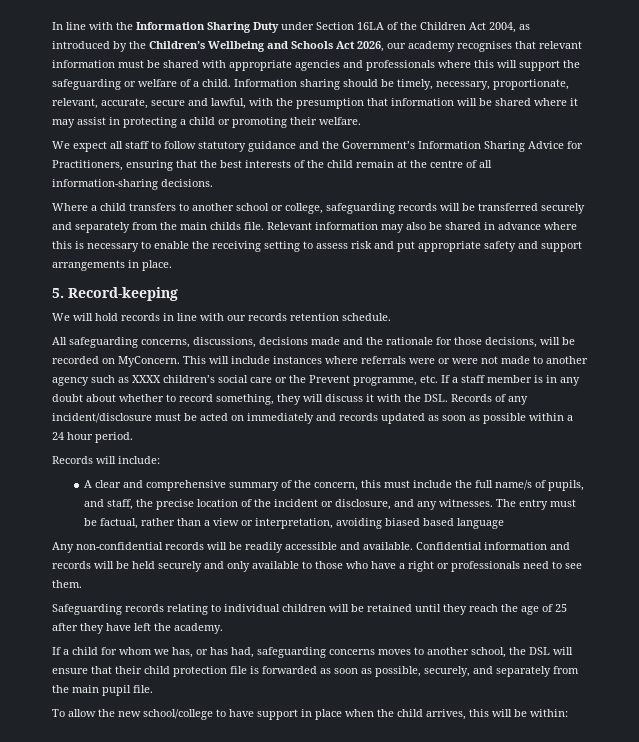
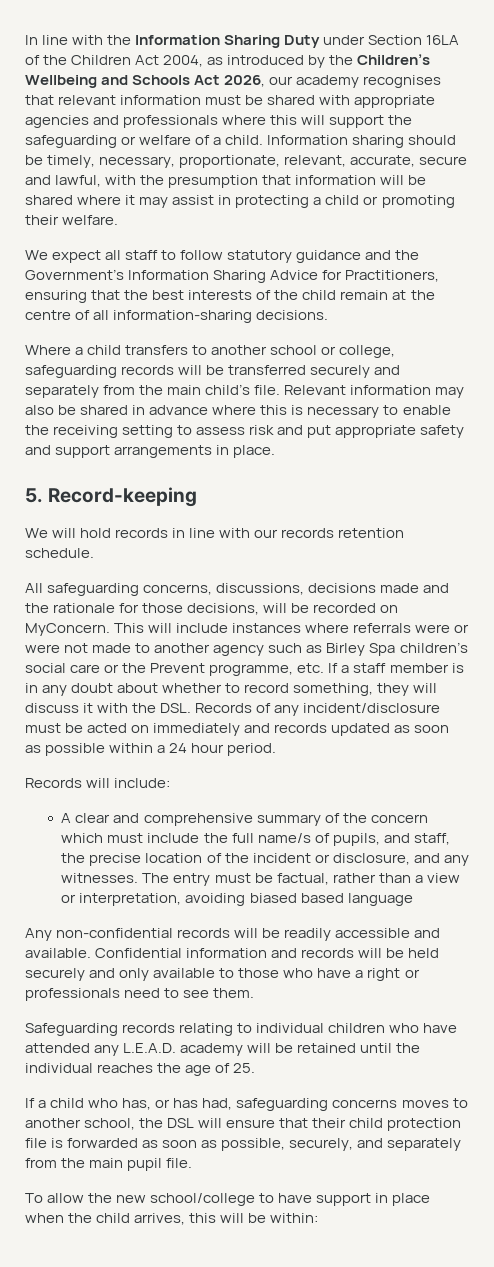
- Where a child transfers to another school or college, safeguarding records will be transferred securely and separately from the main childs file.
+ Where a child transfers to another school or college, safeguarding records will be transferred securely and separately from the main child’s file.
- This will include instances where referrals were or were not made to another agency such as XXXX children’s social care or the Prevent programme, etc. If a staff member is in any doubt about whether to record something, they will discuss it with the DSL. Records of any incident/disclosure must be acted on immediately and records updated as soon as possible within a 24 hour period.
+ This will include instances where referrals were or were not made to another agency such as Birley Spa children’s social care or the Prevent programme, etc. If a staff member is in any doubt about whether to record something, they will discuss it with the DSL. Records of any incident/disclosure must be acted on immediately and records updated as soon as possible within a 24 hour period.
- A clear and comprehensive summary of the concern, this must include the full name/s of pupils, and staff, the precise location of the incident or disclosure, and any witnesses.
+ A clear and comprehensive summary of the concern which must include the full name/s of pupils, and staff, the precise location of the incident or disclosure, and any witnesses.
- Safeguarding records relating to individual children will be retained until they reach the age of 25 after they have left the academy.
+ Safeguarding records relating to individual children who have attended any L.E.A.D. academy will be retained until the individual reaches the age of 25.
- If a child for whom we has, or has had, safeguarding concerns moves to another school, the DSL will ensure that their child protection file is forwarded as soon as possible, securely, and separately from the main pupil file.
+ If a child who has, or has had, safeguarding concerns moves to another school, the DSL will ensure that their child protection file is forwarded as soon as possible, securely, and separately from the main pupil file.

